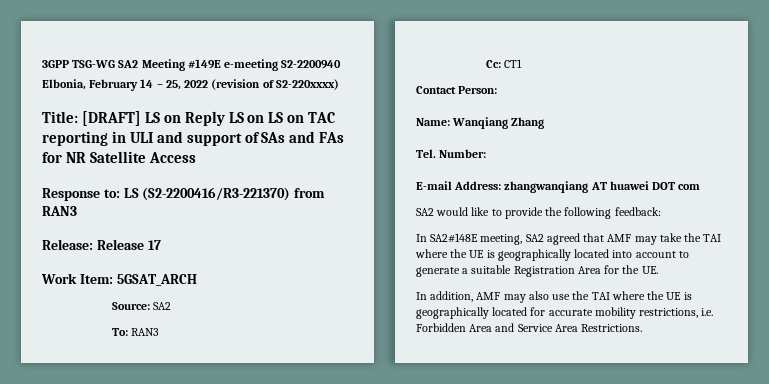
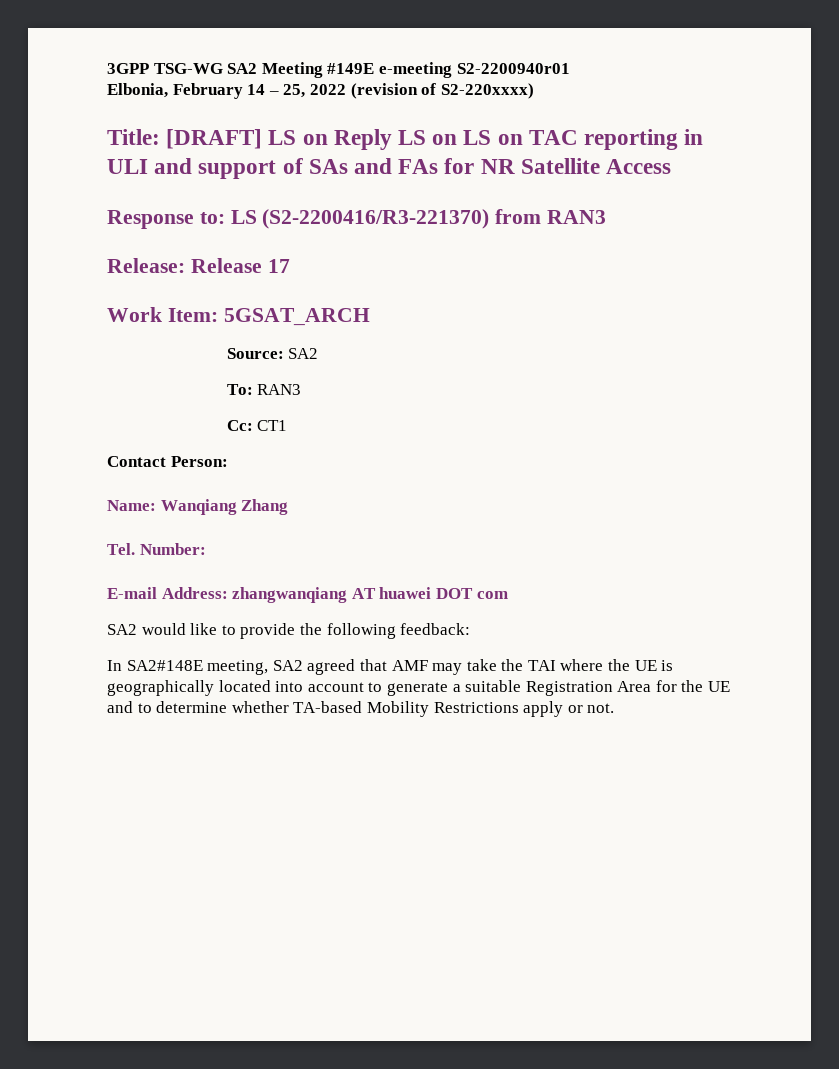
- 3GPP TSG-WG SA2 Meeting #149E e-meeting S2-2200940
+ 3GPP TSG-WG SA2 Meeting #149E e-meeting S2-2200940r01
- In SA2#148E meeting, SA2 agreed that AMF may take the TAI where the UE is geographically located into account to generate a suitable Registration Area for the UE.
- In addition, AMF may also use the TAI where the UE is geographically located for accurate mobility restrictions, i.e. Forbidden Area and Service Area Restrictions.
+ In SA2#148E meeting, SA2 agreed that AMF may take the TAI where the UE is geographically located into account to generate a suitable Registration Area for the UE and to determine whether TA-based Mobility Restrictions apply or not.

